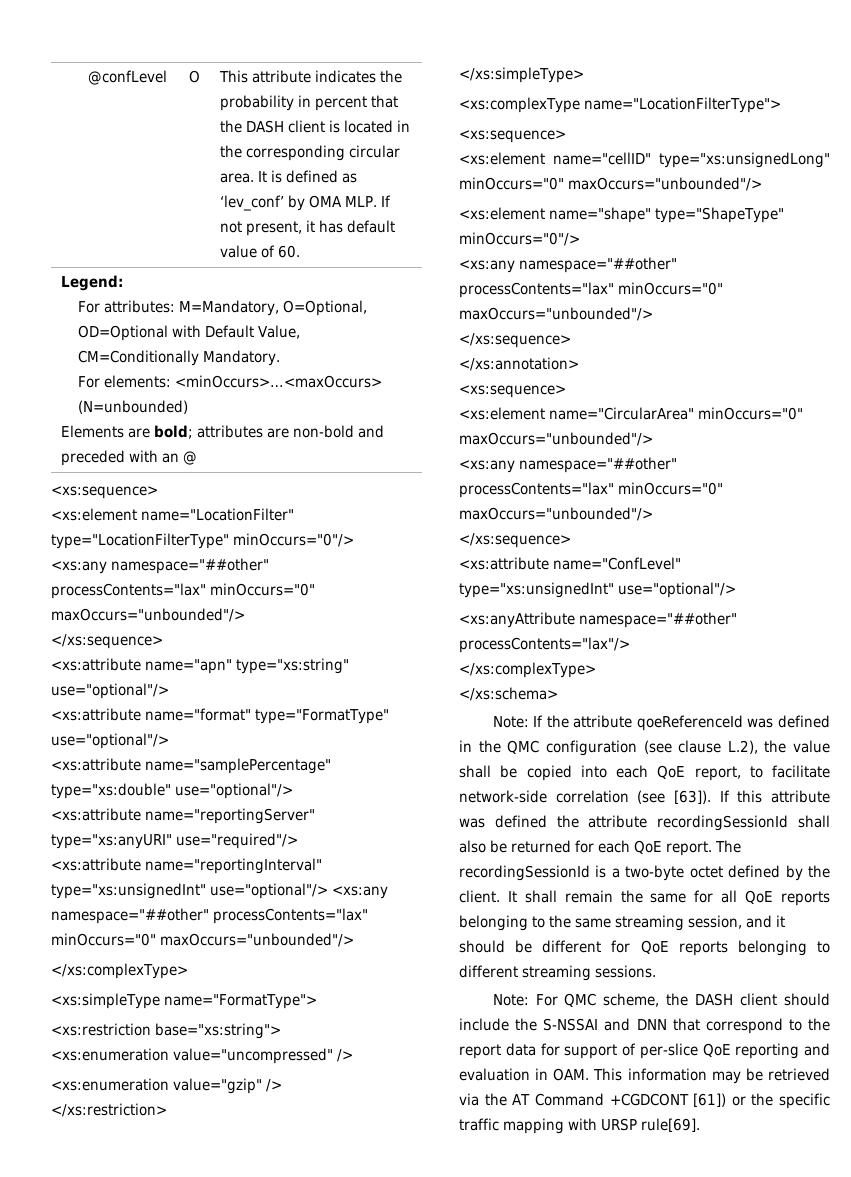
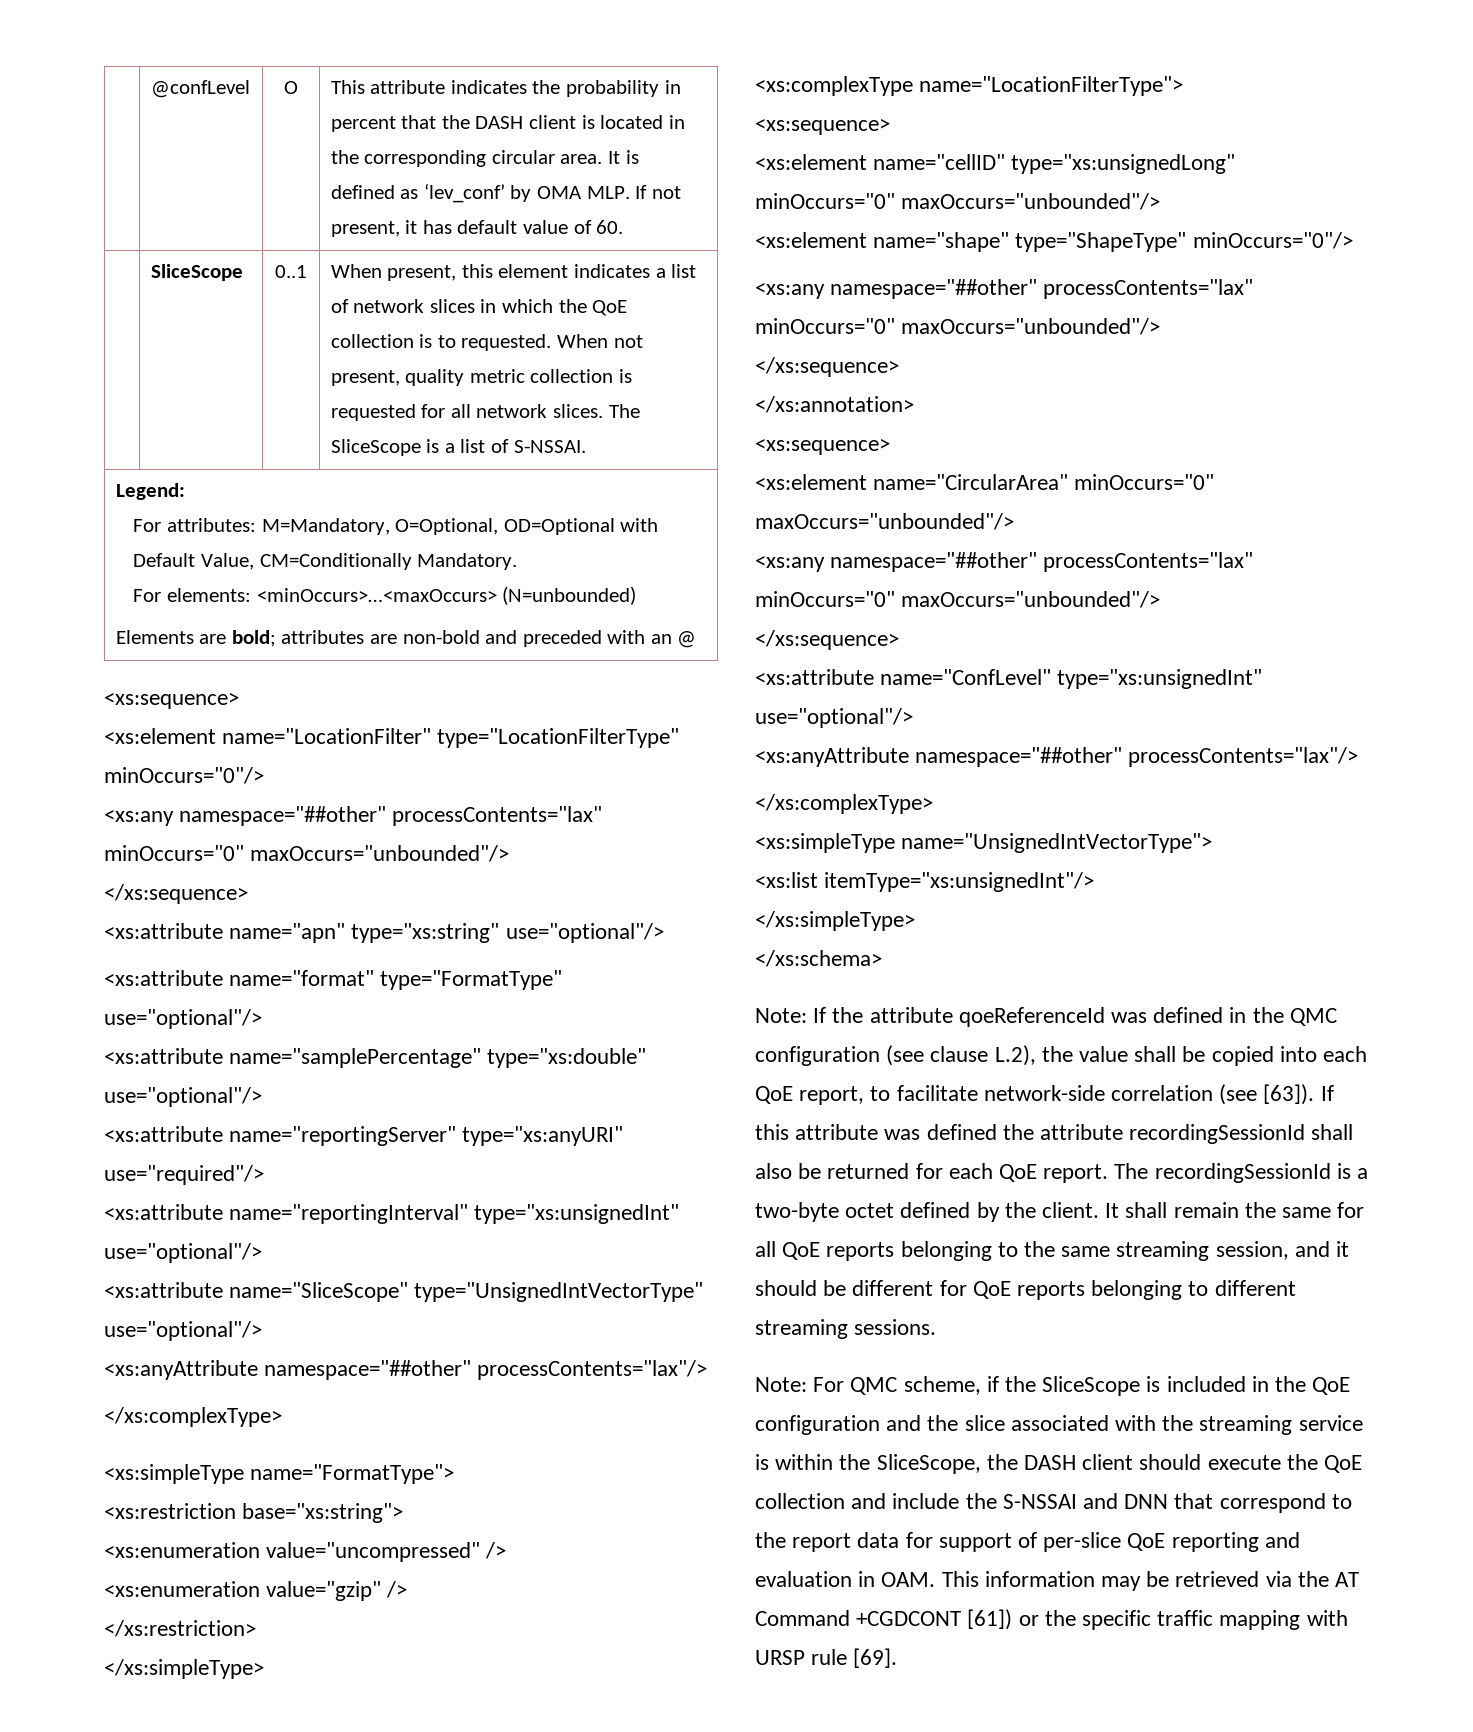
+ | SliceScope | 0..1 | When present, this element indicates a list of network slices in which the QoE collection is to requested. When not present, quality metric collection is requested for all network slices. The SliceScope is a list of S-NSSAI.
- <xs:attribute name="reportingInterval" type="xs:unsignedInt" use="optional"/> <xs:any namespace="##other" processContents="lax" minOccurs="0" maxOccurs="unbounded"/>
+ <xs:attribute name="reportingInterval" type="xs:unsignedInt" use="optional"/>
+ <xs:attribute name="SliceScope" type="UnsignedIntVectorType" use="optional"/>
+ <xs:anyAttribute namespace="##other" processContents="lax"/>
+ <xs:simpleType name="UnsignedIntVectorType">
+ <xs:list itemType="xs:unsignedInt"/>
+ </xs:simpleType>
- Note: For QMC scheme, the DASH client should include the S-NSSAI and DNN that correspond to the report data for support of per-slice QoE reporting and evaluation in OAM. This information may be retrieved via the AT Command +CGDCONT [61]) or the specific traffic mapping with URSP rule[69].
+ Note: For QMC scheme, if the SliceScope is included in the QoE configuration and the slice associated with the streaming service is within the SliceScope, the DASH client should execute the QoE collection and include the S-NSSAI and DNN that correspond to the report data for support of per-slice QoE reporting and evaluation in OAM. This information may be retrieved via the AT Command +CGDCONT [61]) or the specific traffic mapping with URSP rule [69].

